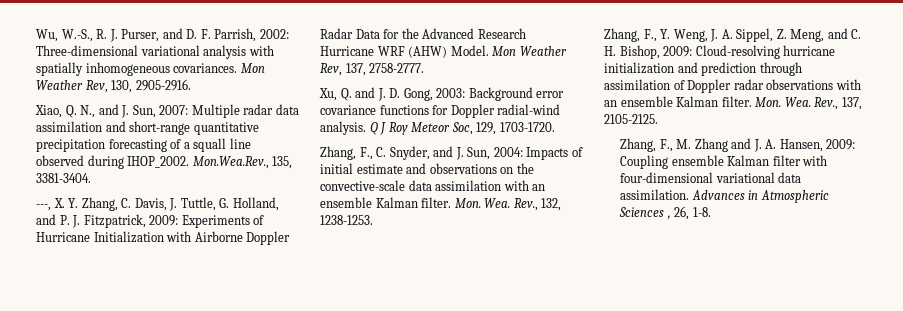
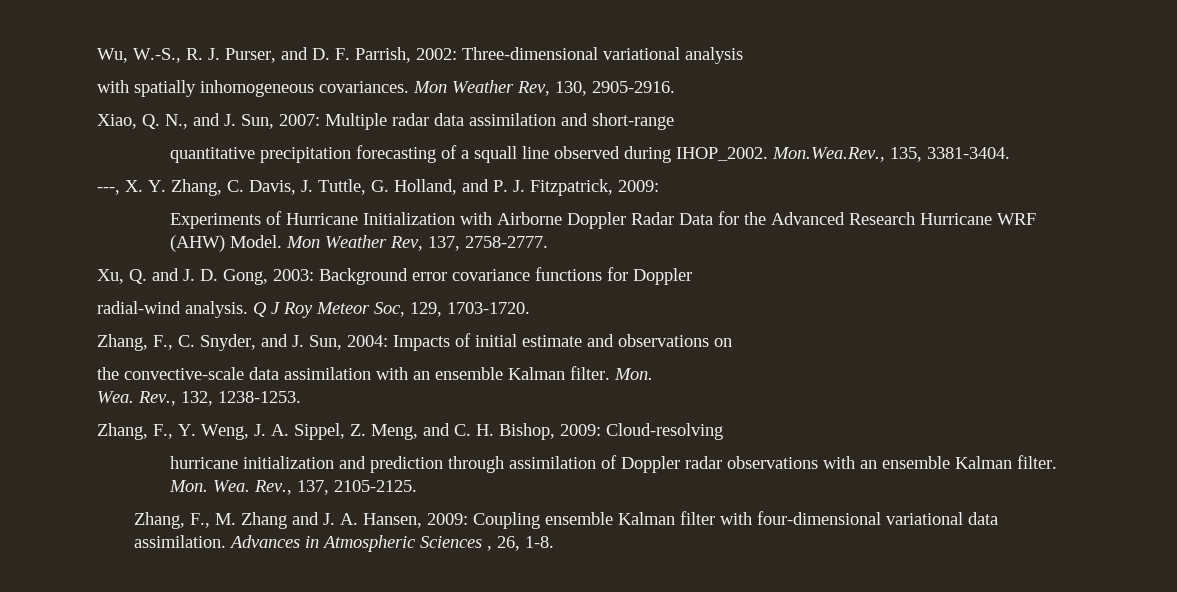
- Wu, W.-S., R. J. Purser, and D. F. Parrish, 2002: Three-dimensional variational analysis with spatially inhomogeneous covariances.
+ Wu, W.-S., R. J. Purser, and D. F. Parrish, 2002: Three-dimensional variational analysis
+ with spatially inhomogeneous covariances.
- Xiao, Q. N., and J. Sun, 2007: Multiple radar data assimilation and short-range quantitative precipitation forecasting of a squall line observed during IHOP_2002.
+ Xiao, Q. N., and J. Sun, 2007: Multiple radar data assimilation and short-range
+ quantitative precipitation forecasting of a squall line observed during IHOP_2002.
- ---, X. Y. Zhang, C. Davis, J. Tuttle, G. Holland, and P. J. Fitzpatrick, 2009: Experiments of Hurricane Initialization with Airborne Doppler Radar Data for the Advanced Research Hurricane WRF (AHW) Model.
+ ---, X. Y. Zhang, C. Davis, J. Tuttle, G. Holland, and P. J. Fitzpatrick, 2009:
+ Experiments of Hurricane Initialization with Airborne Doppler Radar Data for the Advanced Research Hurricane WRF (AHW) Model.
- Xu, Q. and J. D. Gong, 2003: Background error covariance functions for Doppler radial-wind analysis.
+ Xu, Q. and J. D. Gong, 2003: Background error covariance functions for Doppler
+ radial-wind analysis.
- Zhang, F., C. Snyder, and J. Sun, 2004: Impacts of initial estimate and observations on the convective-scale data assimilation with an ensemble Kalman filter. Mon. Wea. Rev., 132, 1238-1253.
+ Zhang, F., C. Snyder, and J. Sun, 2004: Impacts of initial estimate and observations on
+ the convective-scale data assimilation with an ensemble Kalman filter. Mon.
+ Wea. Rev., 132, 1238-1253.
- Zhang, F., Y. Weng, J. A. Sippel, Z. Meng, and C. H. Bishop, 2009: Cloud-resolving hurricane initialization and prediction through assimilation of Doppler radar observations with an ensemble Kalman filter.
+ Zhang, F., Y. Weng, J. A. Sippel, Z. Meng, and C. H. Bishop, 2009: Cloud-resolving
+ hurricane initialization and prediction through assimilation of Doppler radar observations with an ensemble Kalman filter.

